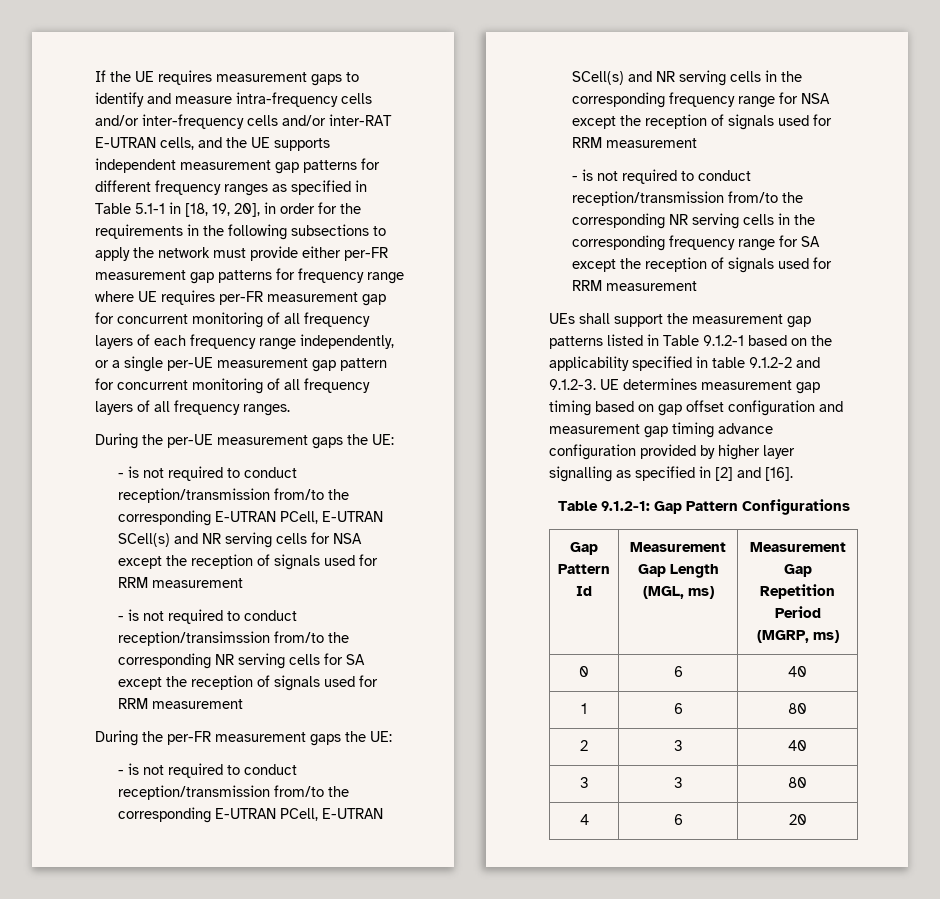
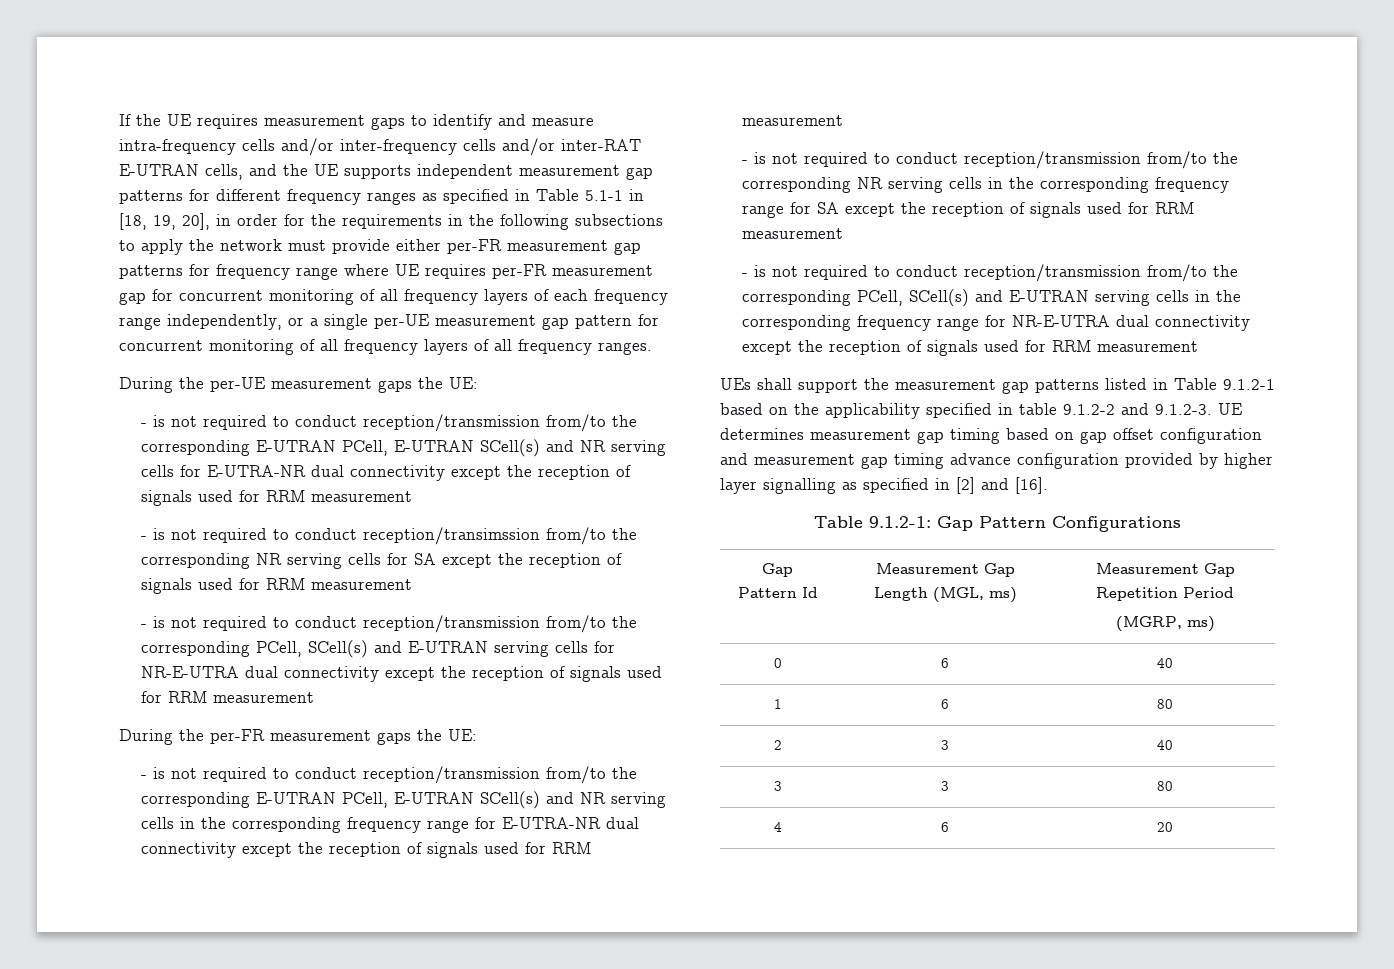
- - is not required to conduct reception/transmission from/to the corresponding E-UTRAN PCell, E-UTRAN SCell(s) and NR serving cells for NSA except the reception of signals used for RRM measurement
+ - is not required to conduct reception/transmission from/to the corresponding E-UTRAN PCell, E-UTRAN SCell(s) and NR serving cells for E-UTRA-NR dual connectivity except the reception of signals used for RRM measurement
+ - is not required to conduct reception/transmission from/to the corresponding PCell, SCell(s) and E-UTRAN serving cells for NR-E-UTRA dual connectivity except the reception of signals used for RRM measurement
- - is not required to conduct reception/transmission from/to the corresponding E-UTRAN PCell, E-UTRAN SCell(s) and NR serving cells in the corresponding frequency range for NSA except the reception of signals used for RRM measurement
+ - is not required to conduct reception/transmission from/to the corresponding E-UTRAN PCell, E-UTRAN SCell(s) and NR serving cells in the corresponding frequency range for E-UTRA-NR dual connectivity except the reception of signals used for RRM measurement
+ - is not required to conduct reception/transmission from/to the corresponding PCell, SCell(s) and E-UTRAN serving cells in the corresponding frequency range for NR-E-UTRA dual connectivity except the reception of signals used for RRM measurement

